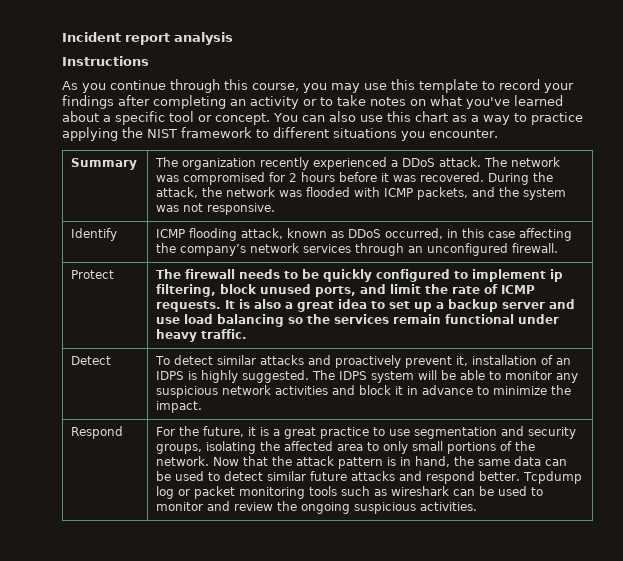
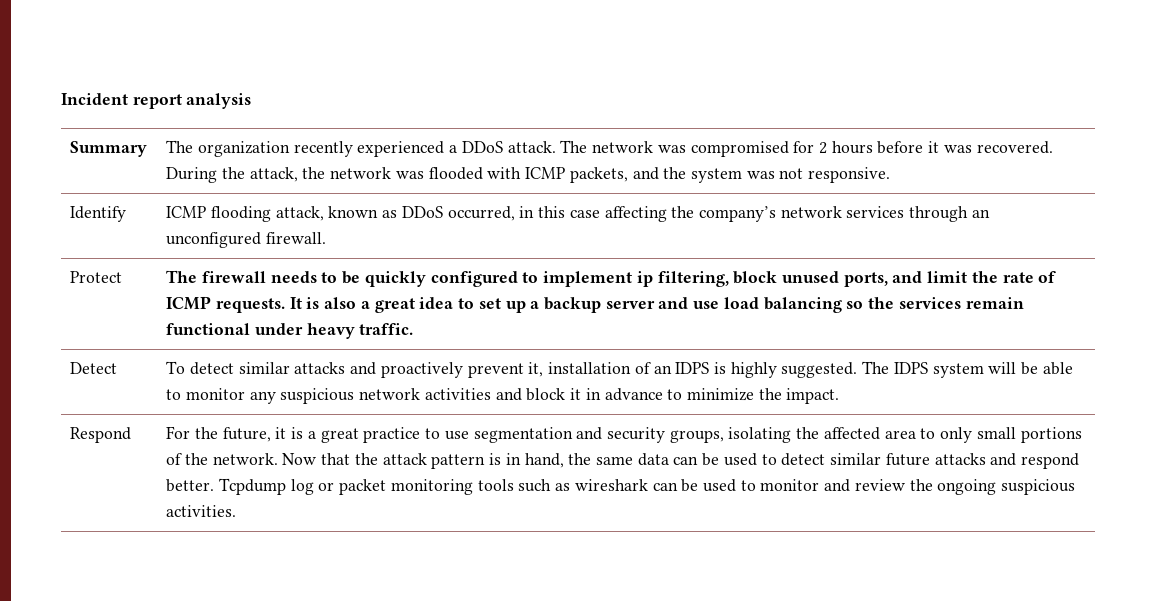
- Instructions
- As you continue through this course, you may use this template to record your findings after completing an activity or to take notes on what you've learned about a specific tool or concept. You can also use this chart as a way to practice applying the NIST framework to different situations you encounter.

